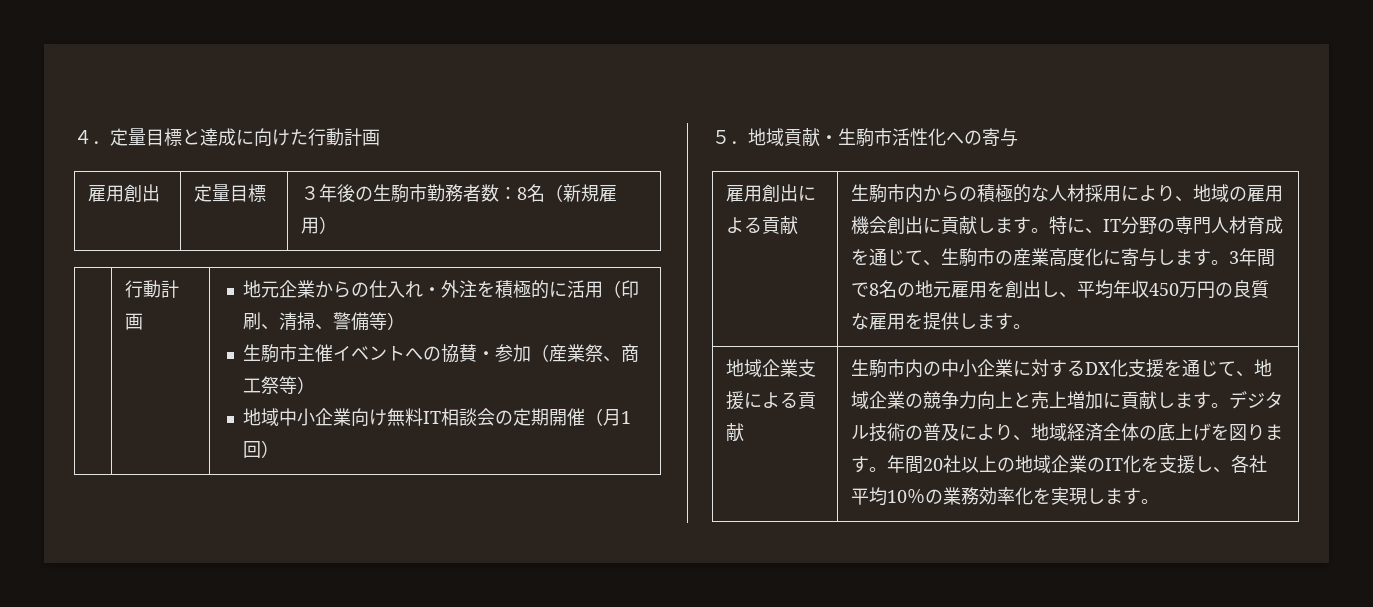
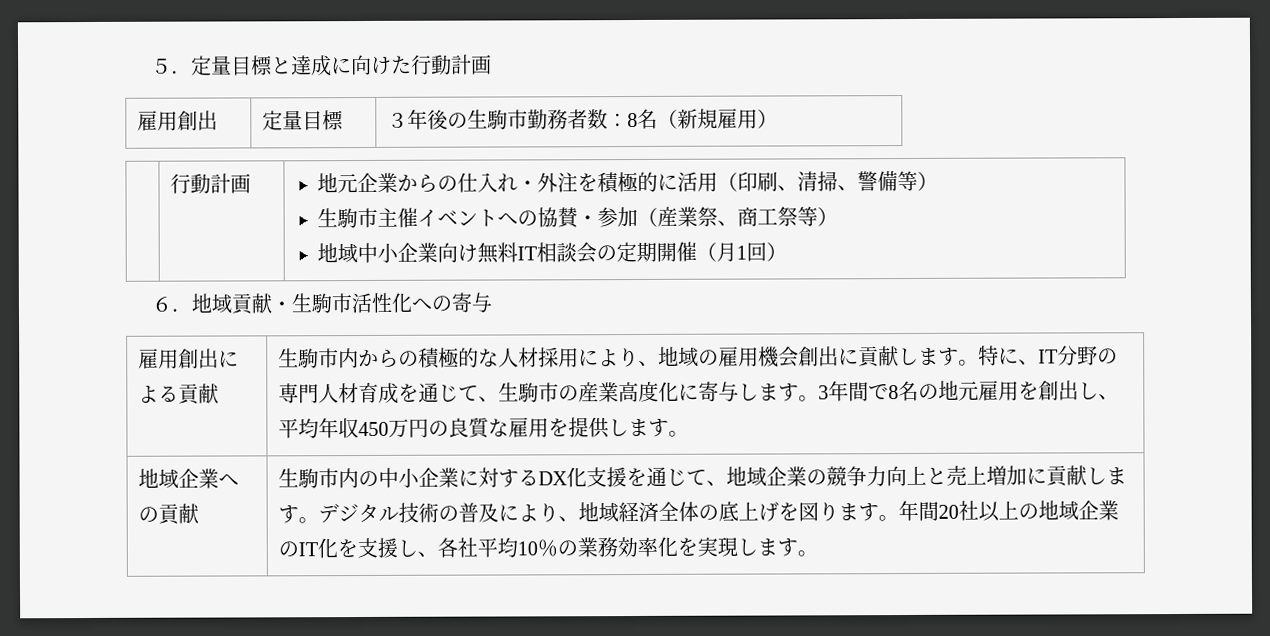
- ４．定量目標と達成に向けた行動計画
+ ５．定量目標と達成に向けた行動計画
- ５．地域貢献・生駒市活性化への寄与
+ ６．地域貢献・生駒市活性化への寄与
- 地域企業支援による貢献
+ 地域企業への貢献

